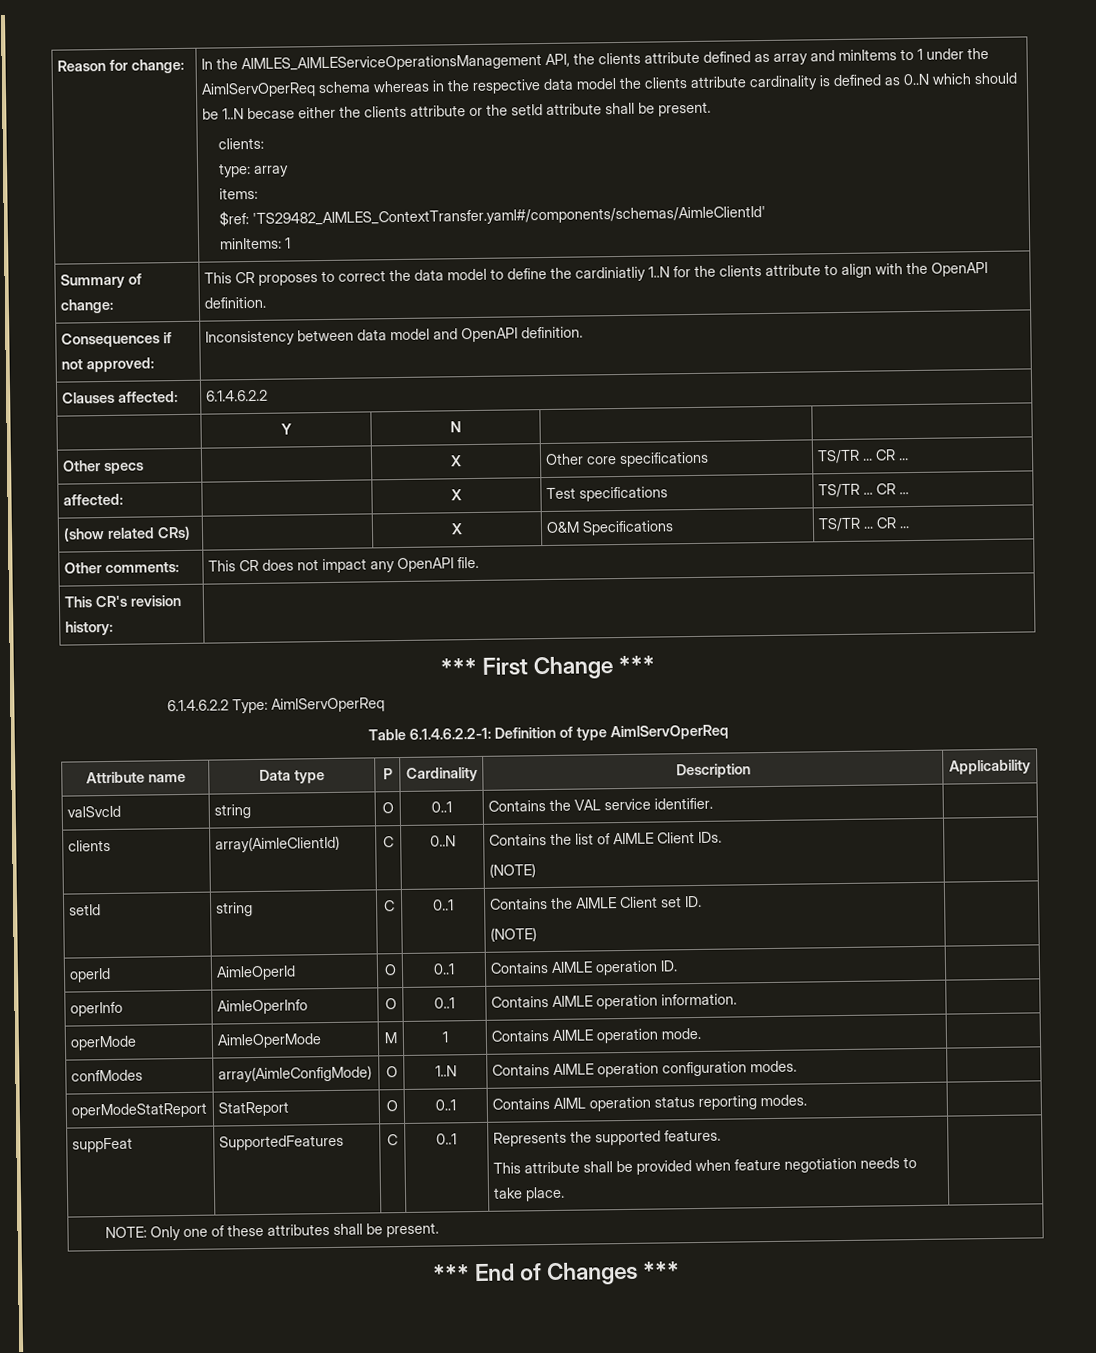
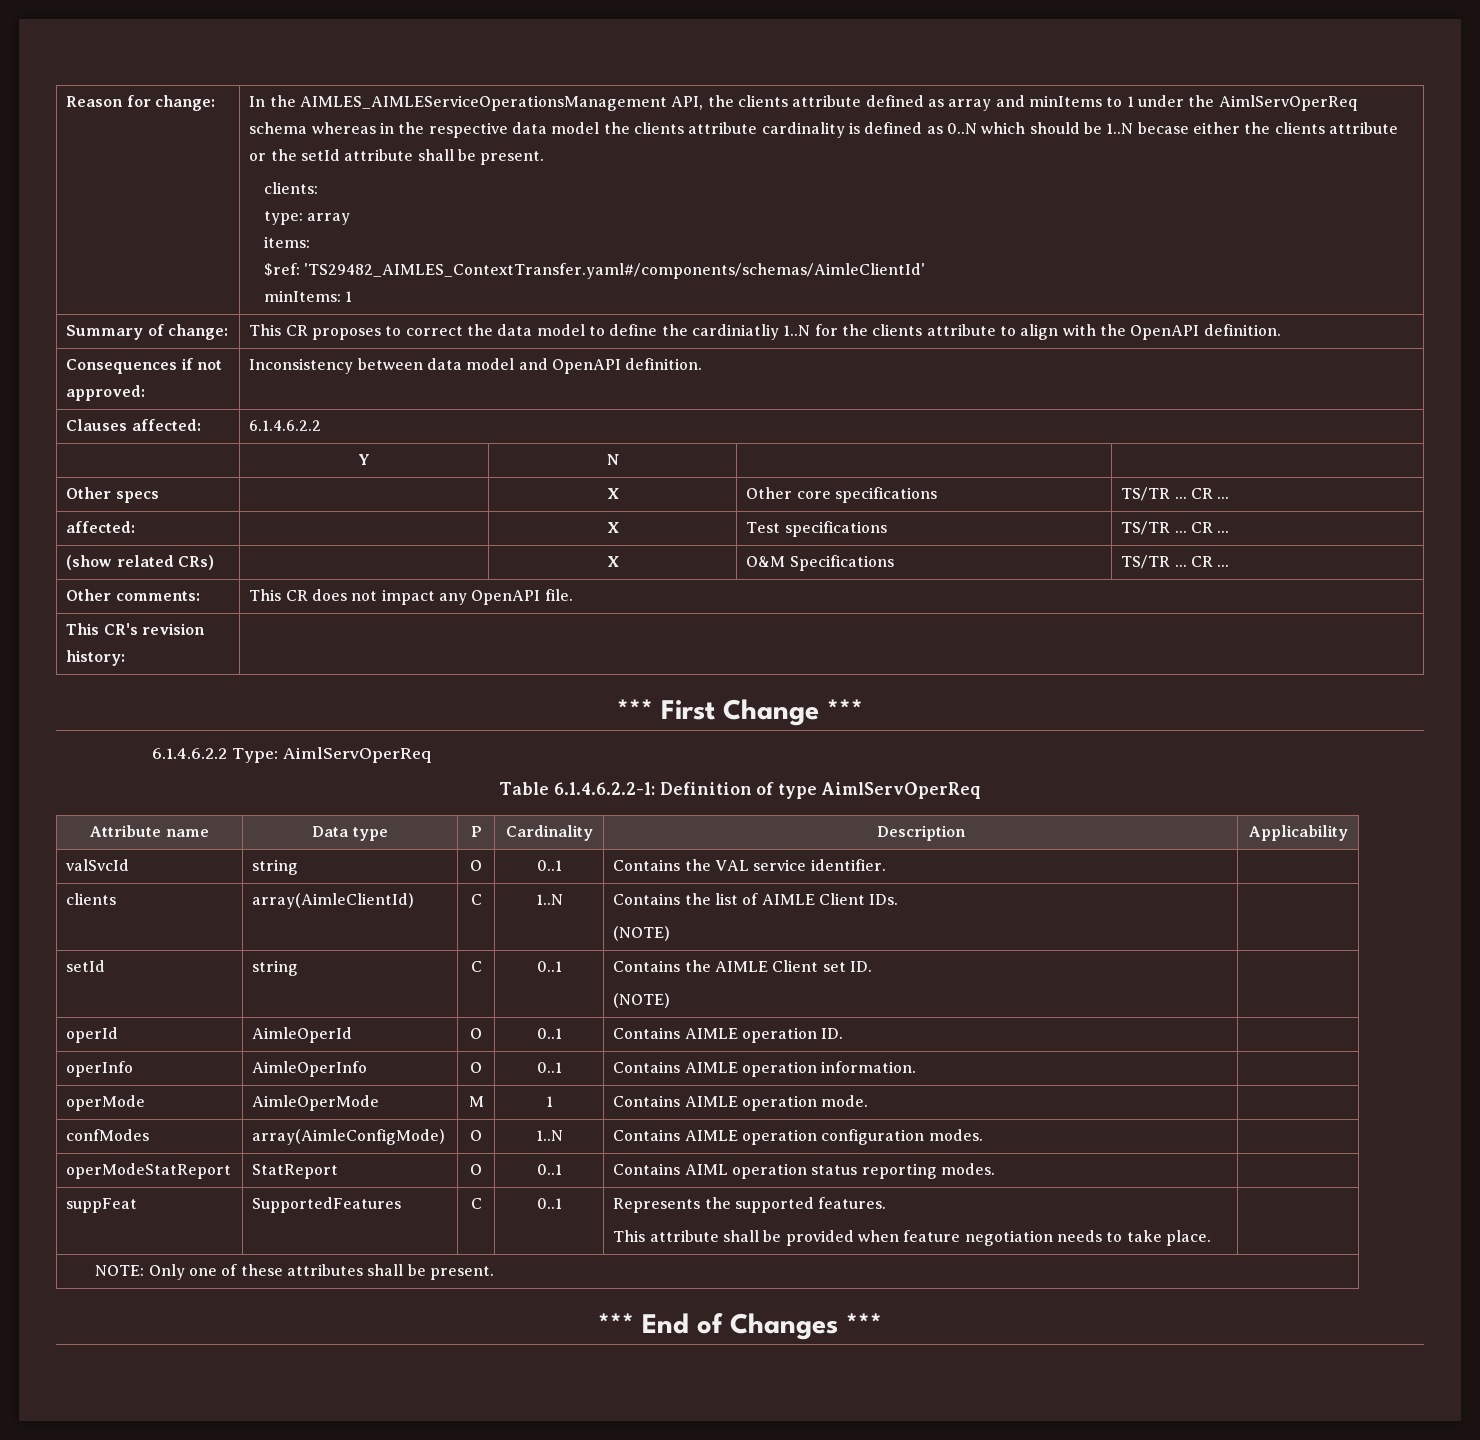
- clients | array(AimleClientId) | C | 0..N | Contains the list of AIMLE Client IDs.
+ clients | array(AimleClientId) | C | 1..N | Contains the list of AIMLE Client IDs.

